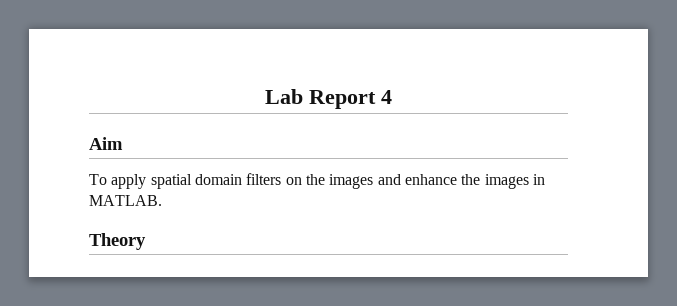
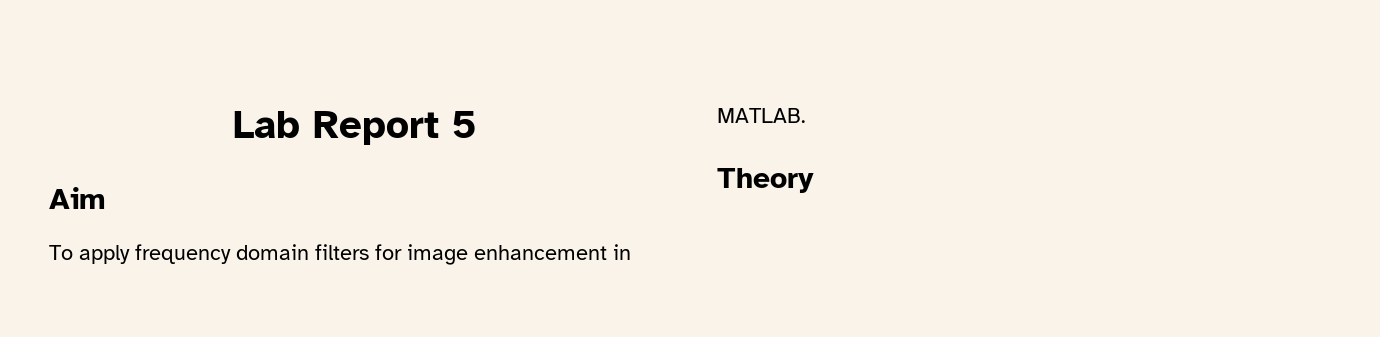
- Lab Report 4
+ Lab Report 5
- To apply spatial domain filters on the images and enhance the images in MATLAB.
+ To apply frequency domain filters for image enhancement in MATLAB.

